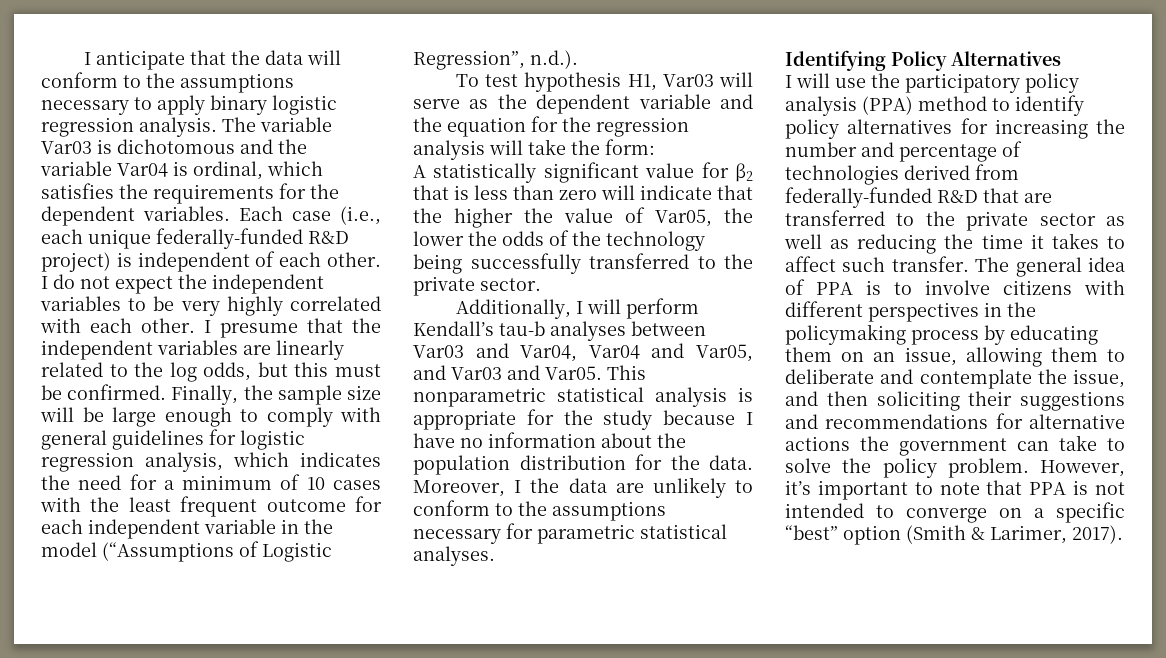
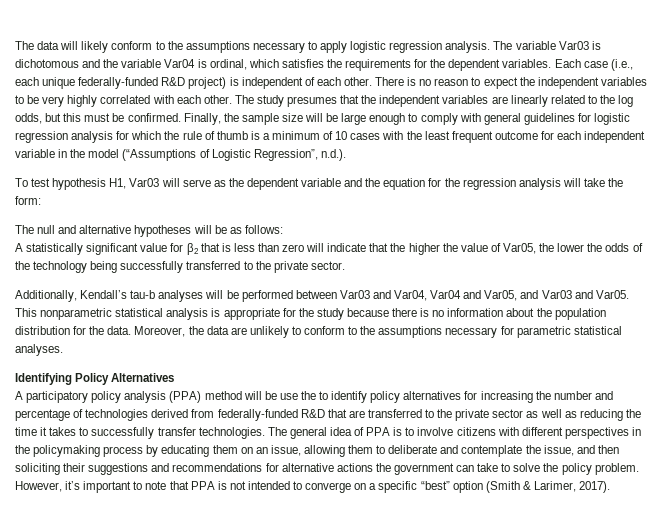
- I anticipate that the data will conform to the assumptions necessary to apply binary logistic regression analysis.
+ The data will likely conform to the assumptions necessary to apply logistic regression analysis.
- I do not expect the independent variables to be very highly correlated with each other.
+ There is no reason to expect the independent variables to be very highly correlated with each other.
- I presume that the independent variables are linearly related to the log odds, but this must be confirmed.
+ The study presumes that the independent variables are linearly related to the log odds, but this must be confirmed.
- Finally, the sample size will be large enough to comply with general guidelines for logistic regression analysis, which indicates the need for a minimum of 10 cases with the least frequent outcome for each independent variable in the model (“Assumptions of Logistic Regression”, n.d.).
+ Finally, the sample size will be large enough to comply with general guidelines for logistic regression analysis for which the rule of thumb is a minimum of 10 cases with the least frequent outcome for each independent variable in the model (“Assumptions of Logistic Regression”, n.d.).
+ The null and alternative hypotheses will be as follows:
- Additionally, I will perform Kendall’s tau-b analyses between Var03 and Var04, Var04 and Var05, and Var03 and Var05.
+ Additionally, Kendall’s tau-b analyses will be performed between Var03 and Var04, Var04 and Var05, and Var03 and Var05.
- This nonparametric statistical analysis is appropriate for the study because I have no information about the population distribution for the data.
+ This nonparametric statistical analysis is appropriate for the study because there is no information about the population distribution for the data.
- Moreover, I the data are unlikely to conform to the assumptions necessary for parametric statistical analyses.
+ Moreover, the data are unlikely to conform to the assumptions necessary for parametric statistical analyses.
- I will use the participatory policy analysis (PPA) method to identify policy alternatives for increasing the number and percentage of technologies derived from federally-funded R&D that are transferred to the private sector as well as reducing the time it takes to affect such transfer.
+ A participatory policy analysis (PPA) method will be use the to identify policy alternatives for increasing the number and percentage of technologies derived from federally-funded R&D that are transferred to the private sector as well as reducing the time it takes to successfully transfer technologies.

